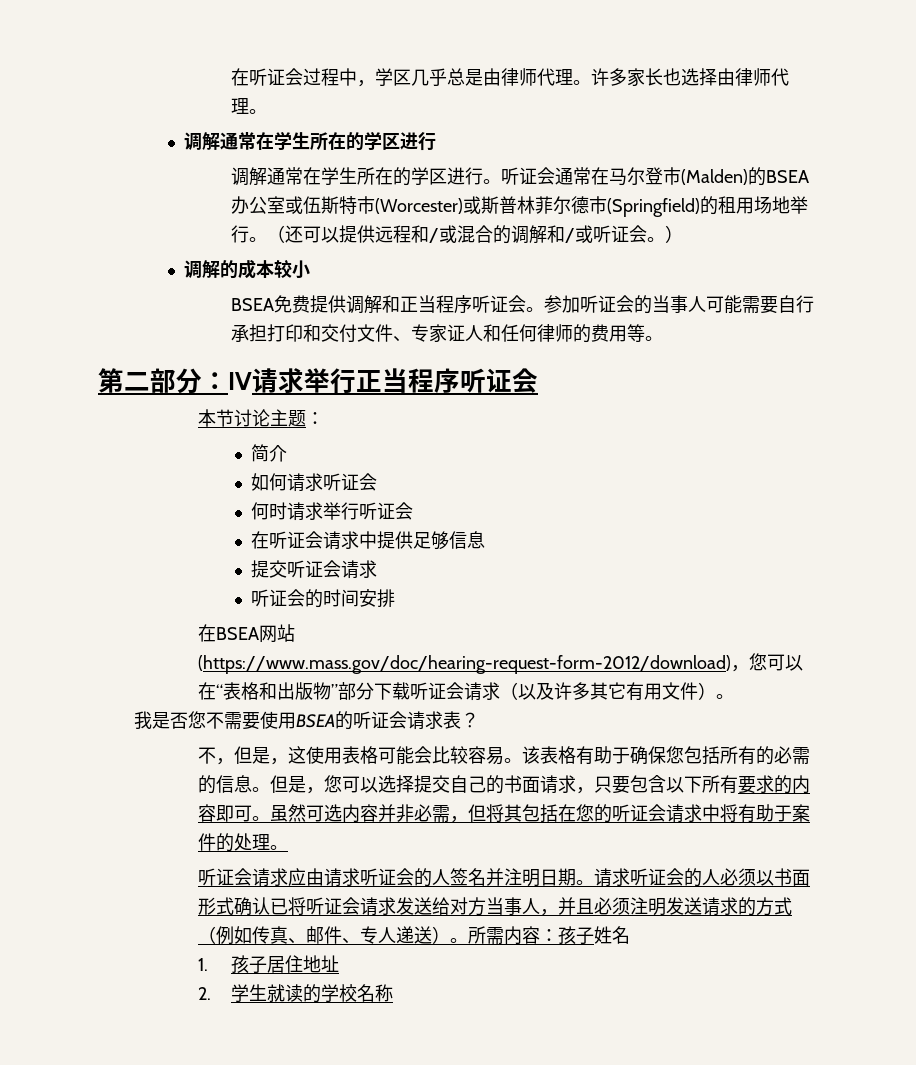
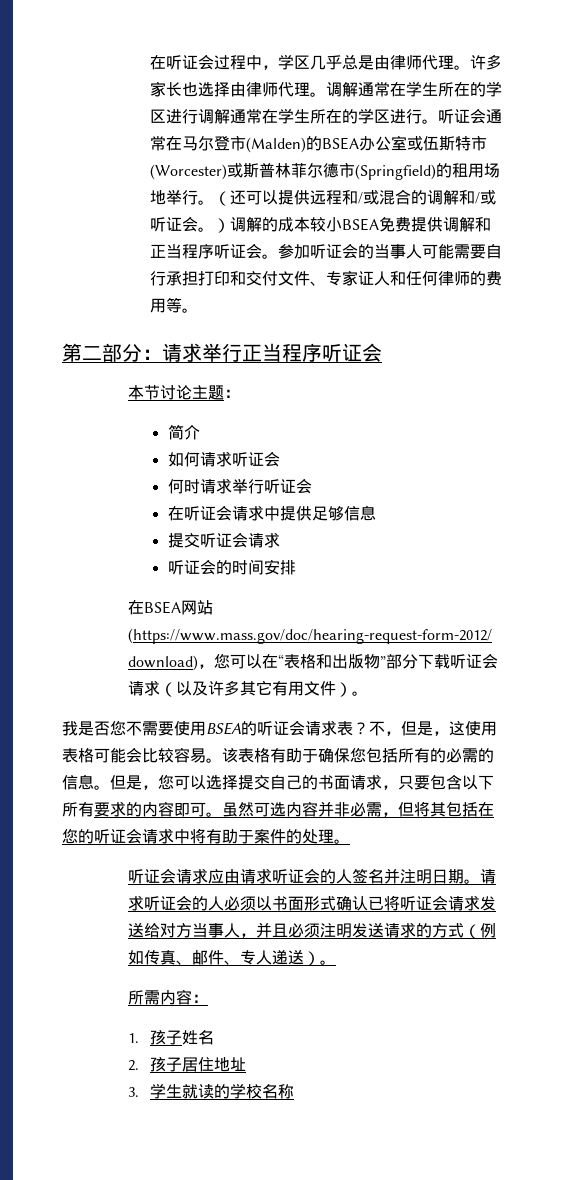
- 许多家长也选择由律师代理。
- 调解通常在学生所在的学区进行
- 调解通常在学生所在的学区进行。
+ 许多家长也选择由律师代理。调解通常在学生所在的学区进行调解通常在学生所在的学区进行。
- （还可以提供远程和/或混合的调解和/或听证会。）
- 调解的成本较小
- BSEA免费提供调解和正当程序听证会。
+ （还可以提供远程和/或混合的调解和/或听证会。）调解的成本较小BSEA免费提供调解和正当程序听证会。
- 第二部分：IV请求举行正当程序听证会
+ 第二部分：请求举行正当程序听证会
- 我是否您不需要使用BSEA的听证会请求表？
- 不，但是，这使用表格可能会比较容易。
+ 我是否您不需要使用BSEA的听证会请求表？不，但是，这使用表格可能会比较容易。
- 请求听证会的人必须以书面形式确认已将听证会请求发送给对方当事人，并且必须注明发送请求的方式（例如传真、邮件、专人递送）。所需内容：孩子姓名
+ 请求听证会的人必须以书面形式确认已将听证会请求发送给对方当事人，并且必须注明发送请求的方式（例如传真、邮件、专人递送）。
+ 所需内容：
+ 1.孩子姓名
- 1.孩子居住地址
+ 2.孩子居住地址
- 2.学生就读的学校名称
+ 3.学生就读的学校名称

